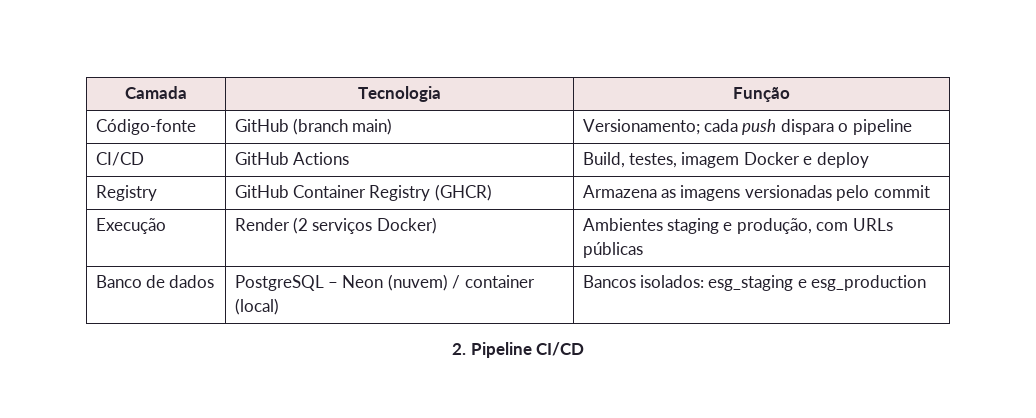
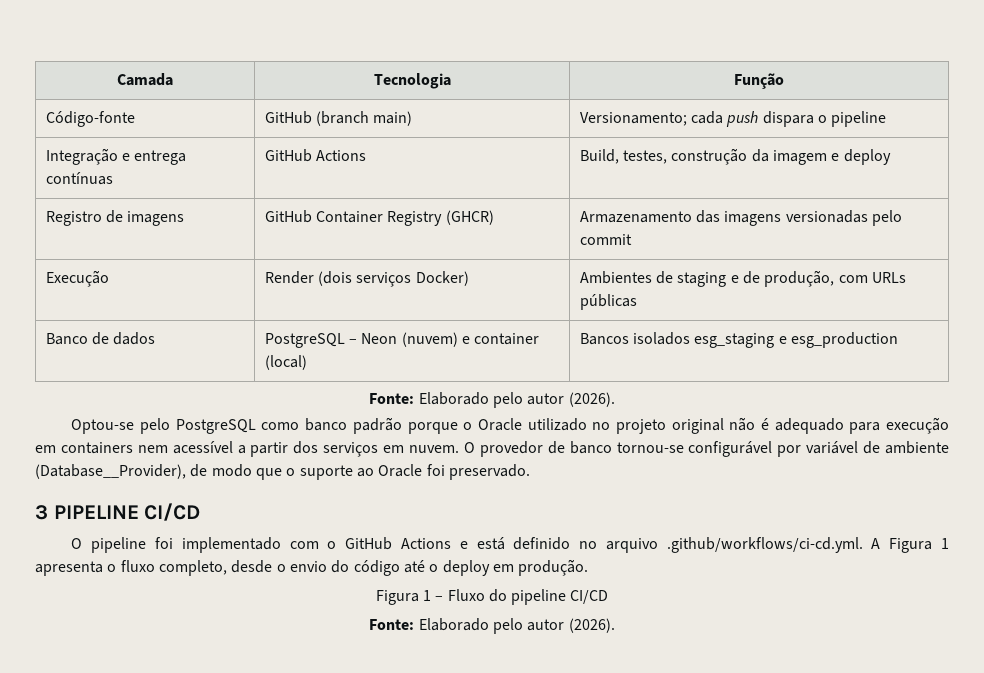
- CI/CD | GitHub Actions | Build, testes, imagem Docker e deploy
+ Integração e entrega contínuas | GitHub Actions | Build, testes, construção da imagem e deploy
- Registry | GitHub Container Registry (GHCR) | Armazena as imagens versionadas pelo commit
+ Registro de imagens | GitHub Container Registry (GHCR) | Armazenamento das imagens versionadas pelo commit
- Execução | Render (2 serviços Docker) | Ambientes staging e produção, com URLs públicas
+ Execução | Render (dois serviços Docker) | Ambientes de staging e de produção, com URLs públicas
- Banco de dados | PostgreSQL – Neon (nuvem) / container (local) | Bancos isolados: esg_staging e esg_production
- 2. Pipeline CI/CD
+ Banco de dados | PostgreSQL – Neon (nuvem) e container (local) | Bancos isolados esg_staging e esg_production
+ Fonte: Elaborado pelo autor (2026).
+ Optou-se pelo PostgreSQL como banco padrão porque o Oracle utilizado no projeto original não é adequado para execução em containers nem acessível a partir dos serviços em nuvem. O provedor de banco tornou-se configurável por variável de ambiente (Database__Provider), de modo que o suporte ao Oracle foi preservado.
+ 3 PIPELINE CI/CD
+ O pipeline foi implementado com o GitHub Actions e está definido no arquivo .github/workflows/ci-cd.yml. A Figura 1 apresenta o fluxo completo, desde o envio do código até o deploy em produção.
+ Figura 1 – Fluxo do pipeline CI/CD
+ Fonte: Elaborado pelo autor (2026).

